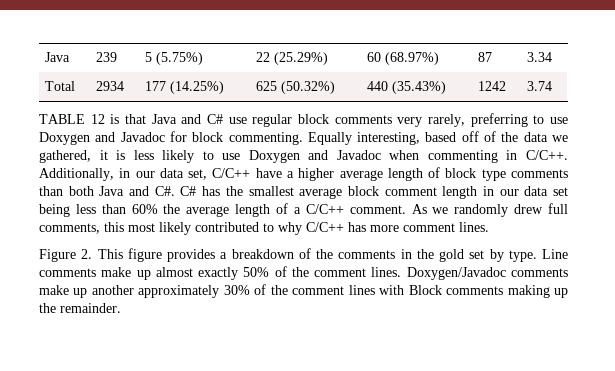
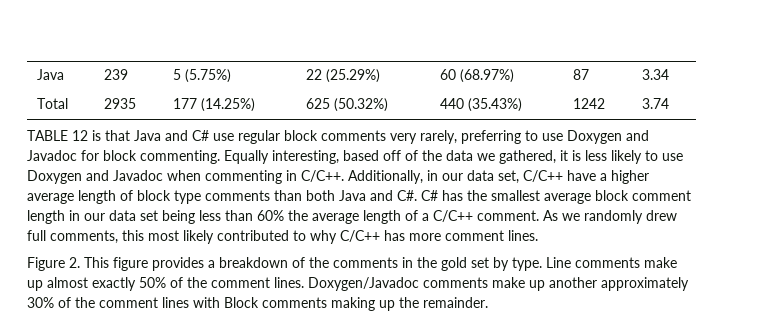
- Total | 2934 | 177 (14.25%) | 625 (50.32%) | 440 (35.43%) | 1242 | 3.74
+ Total | 2935 | 177 (14.25%) | 625 (50.32%) | 440 (35.43%) | 1242 | 3.74

